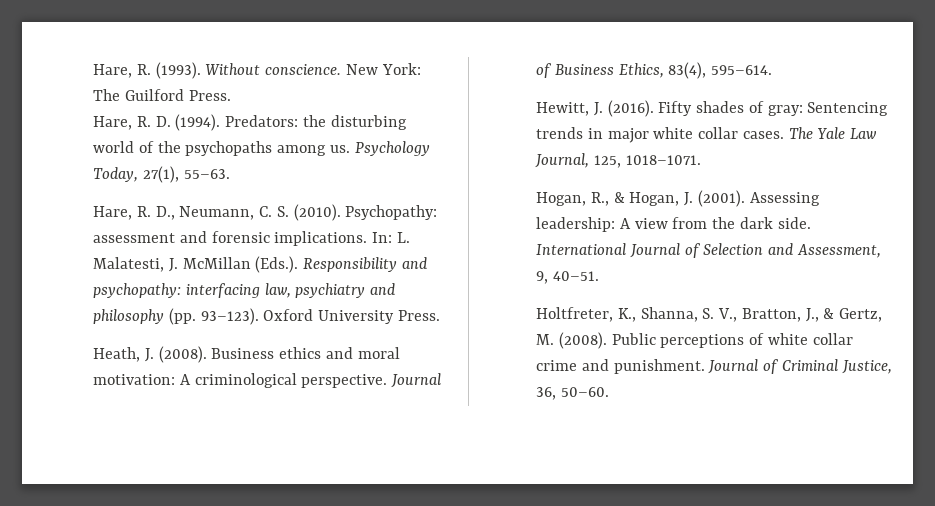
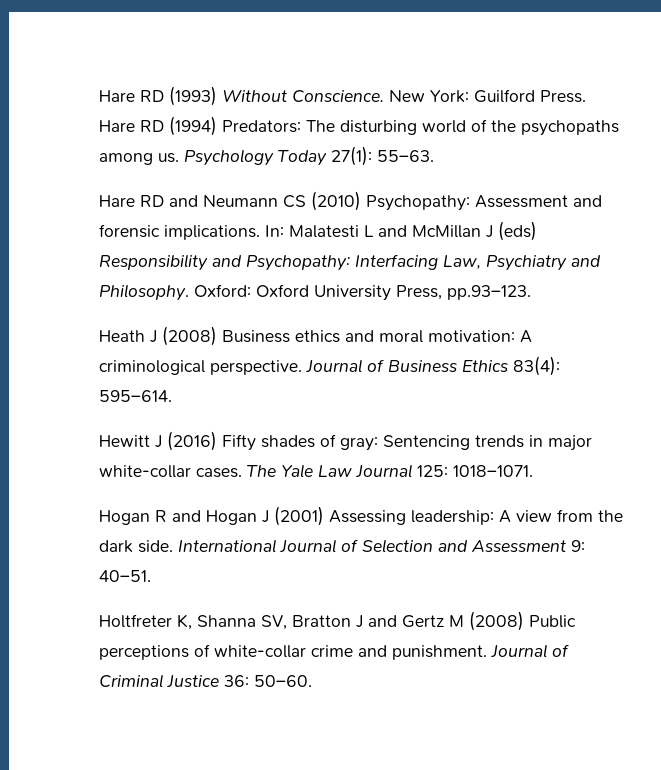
- Hare, R. (1993). Without conscience.
+ Hare RD (1993) Without Conscience.
- New York: The Guilford Press.
+ New York: Guilford Press.
- Hare, R. D. (1994). Predators: the disturbing world of the psychopaths among us.
+ Hare RD (1994) Predators: The disturbing world of the psychopaths among us.
- Psychology Today, 27(1), 55–63.
+ Psychology Today 27(1): 55–63.
- Hare, R. D., Neumann, C. S. (2010). Psychopathy: assessment and forensic implications. In: L. Malatesti, J. McMillan (Eds.). Responsibility and psychopathy: interfacing law, psychiatry and philosophy (pp. 93–123). Oxford University Press.
- Heath, J. (2008). Business ethics and moral motivation: A criminological perspective.
+ Hare RD and Neumann CS (2010) Psychopathy: Assessment and forensic implications. In: Malatesti L and McMillan J (eds) Responsibility and Psychopathy: Interfacing Law, Psychiatry and Philosophy. Oxford: Oxford University Press, pp.93–123.
+ Heath J (2008) Business ethics and moral motivation: A criminological perspective.
- Journal of Business Ethics, 83(4), 595–614.
+ Journal of Business Ethics 83(4): 595–614.
- Hewitt, J. (2016). Fifty shades of gray: Sentencing trends in major white collar cases.
+ Hewitt J (2016) Fifty shades of gray: Sentencing trends in major white-collar cases.
- The Yale Law Journal, 125, 1018–1071.
+ The Yale Law Journal 125: 1018–1071.
- Hogan, R., & Hogan, J. (2001). Assessing leadership: A view from the dark side.
+ Hogan R and Hogan J (2001) Assessing leadership: A view from the dark side.
- International Journal of Selection and Assessment, 9, 40–51.
+ International Journal of Selection and Assessment 9: 40–51.
- Holtfreter, K., Shanna, S. V., Bratton, J., & Gertz, M. (2008). Public perceptions of white collar crime and punishment.
+ Holtfreter K, Shanna SV, Bratton J and Gertz M (2008) Public perceptions of white-collar crime and punishment.
- Journal of Criminal Justice, 36, 50–60.
+ Journal of Criminal Justice 36: 50–60.

